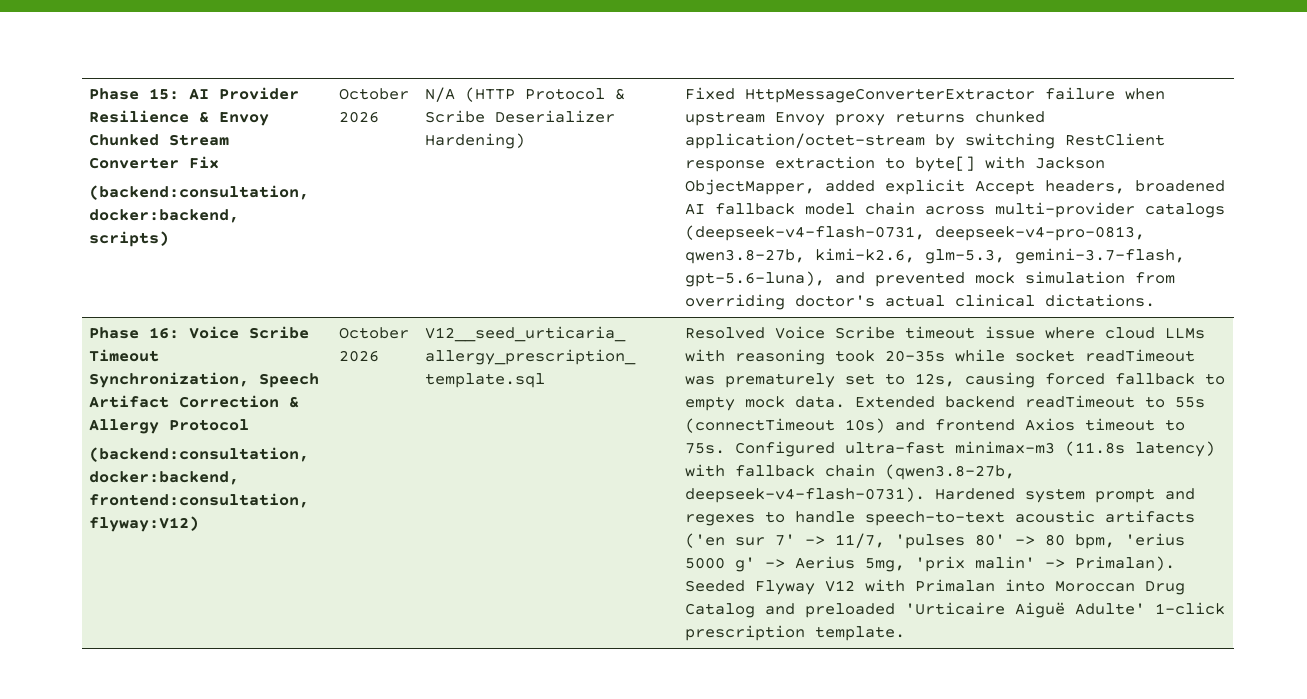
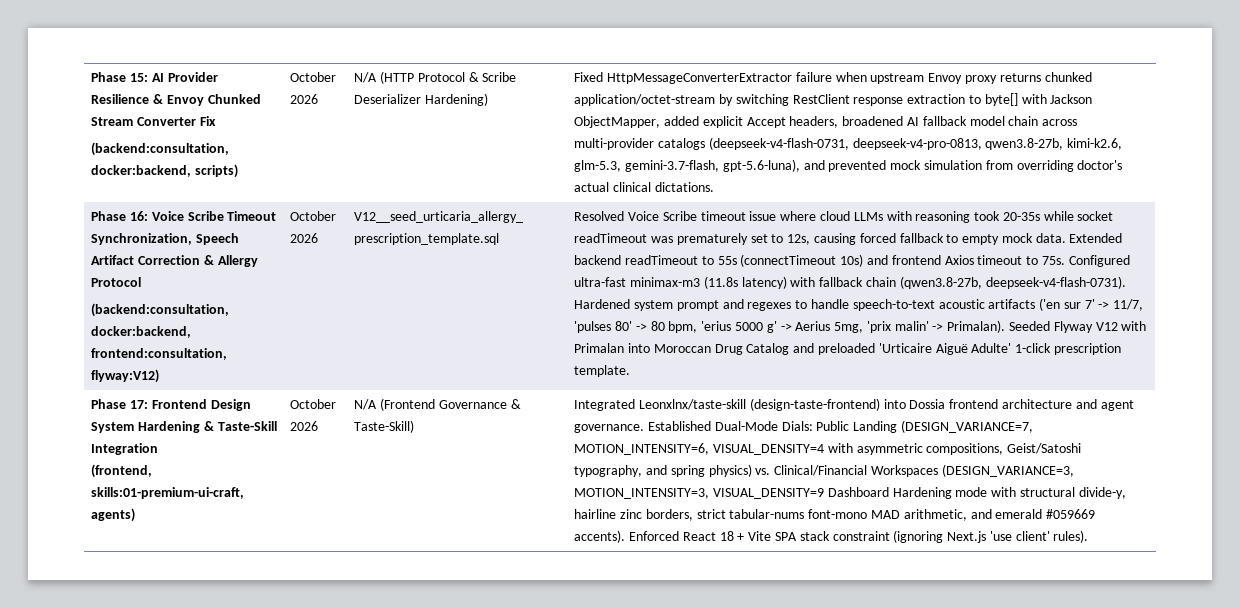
+ Phase 17: Frontend Design System Hardening & Taste-Skill Integration
+ (frontend, skills:01-premium-ui-craft, agents) | October 2026 | N/A (Frontend Governance & Taste-Skill) | Integrated Leonxlnx/taste-skill (design-taste-frontend) into Dossia frontend architecture and agent governance. Established Dual-Mode Dials: Public Landing (DESIGN_VARIANCE=7, MOTION_INTENSITY=6, VISUAL_DENSITY=4 with asymmetric compositions, Geist/Satoshi typography, and spring physics) vs. Clinical/Financial Workspaces (DESIGN_VARIANCE=3, MOTION_INTENSITY=3, VISUAL_DENSITY=9 Dashboard Hardening mode with structural divide-y, hairline zinc borders, strict tabular-nums font-mono MAD arithmetic, and emerald #059669 accents). Enforced React 18 + Vite SPA stack constraint (ignoring Next.js 'use client' rules).

